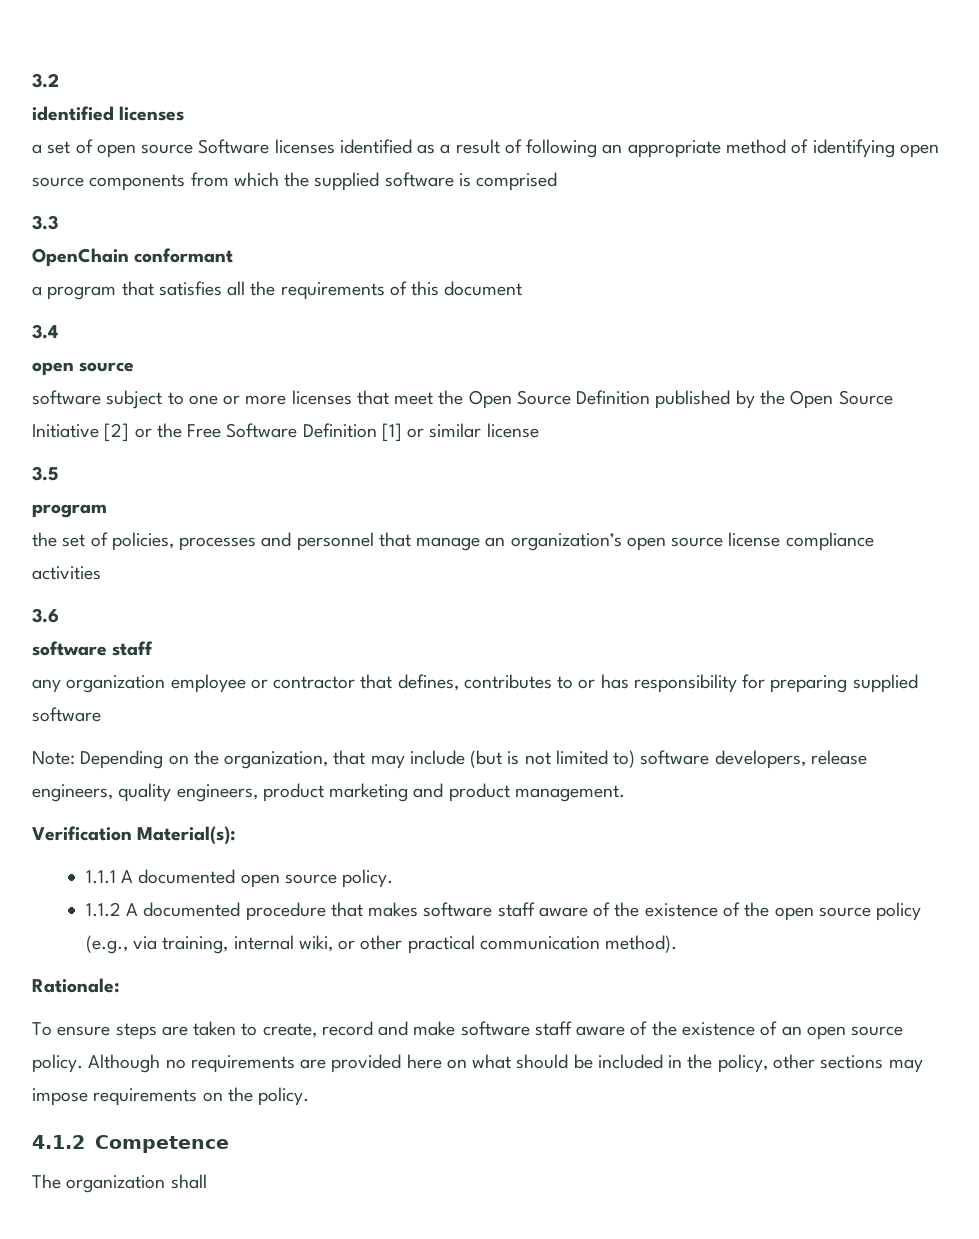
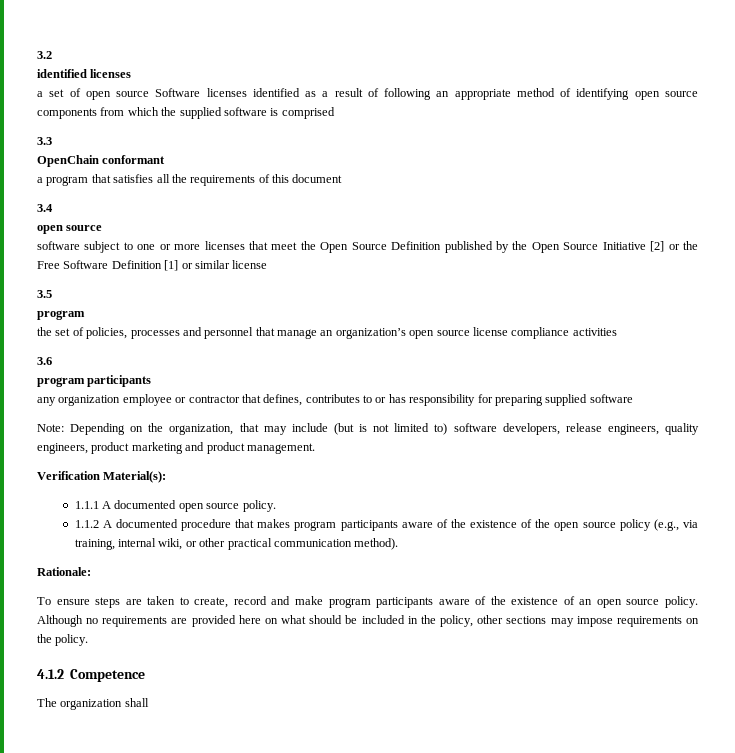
  3.6
- software staff
+ program participants
- 1.1.2 A documented procedure that makes software staff aware of the existence of the open source policy (e.g., via training, internal wiki, or other practical communication method).
+ 1.1.2 A documented procedure that makes program participants aware of the existence of the open source policy (e.g., via training, internal wiki, or other practical communication method).
- To ensure steps are taken to create, record and make software staff aware of the existence of an open source policy.
+ To ensure steps are taken to create, record and make program participants aware of the existence of an open source policy.

